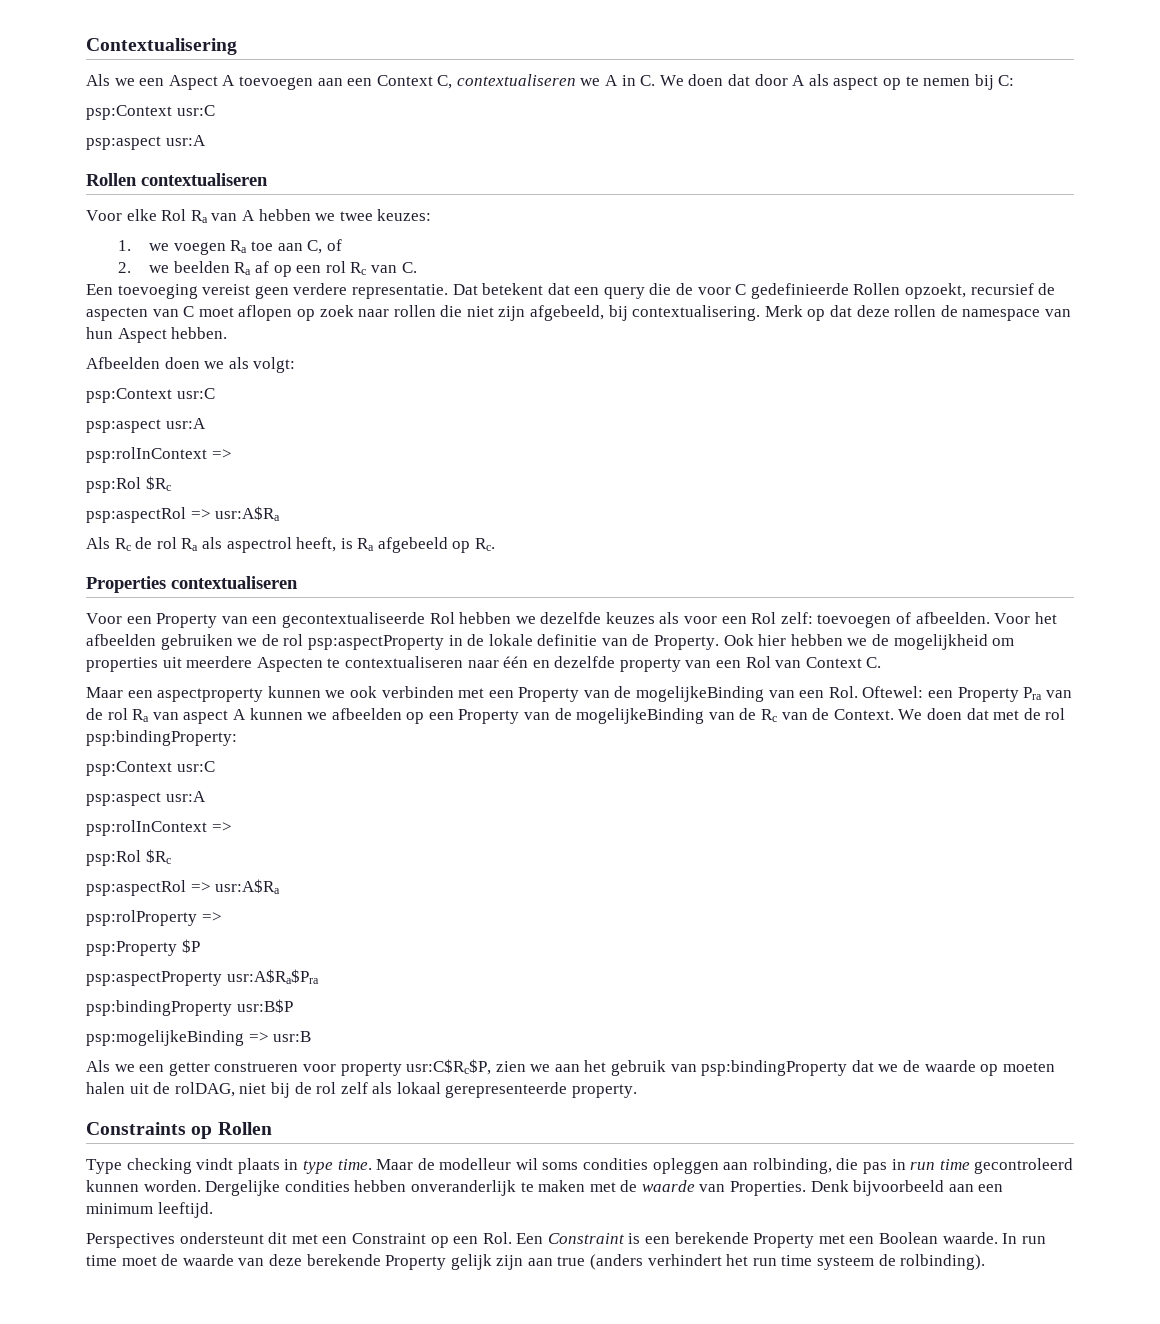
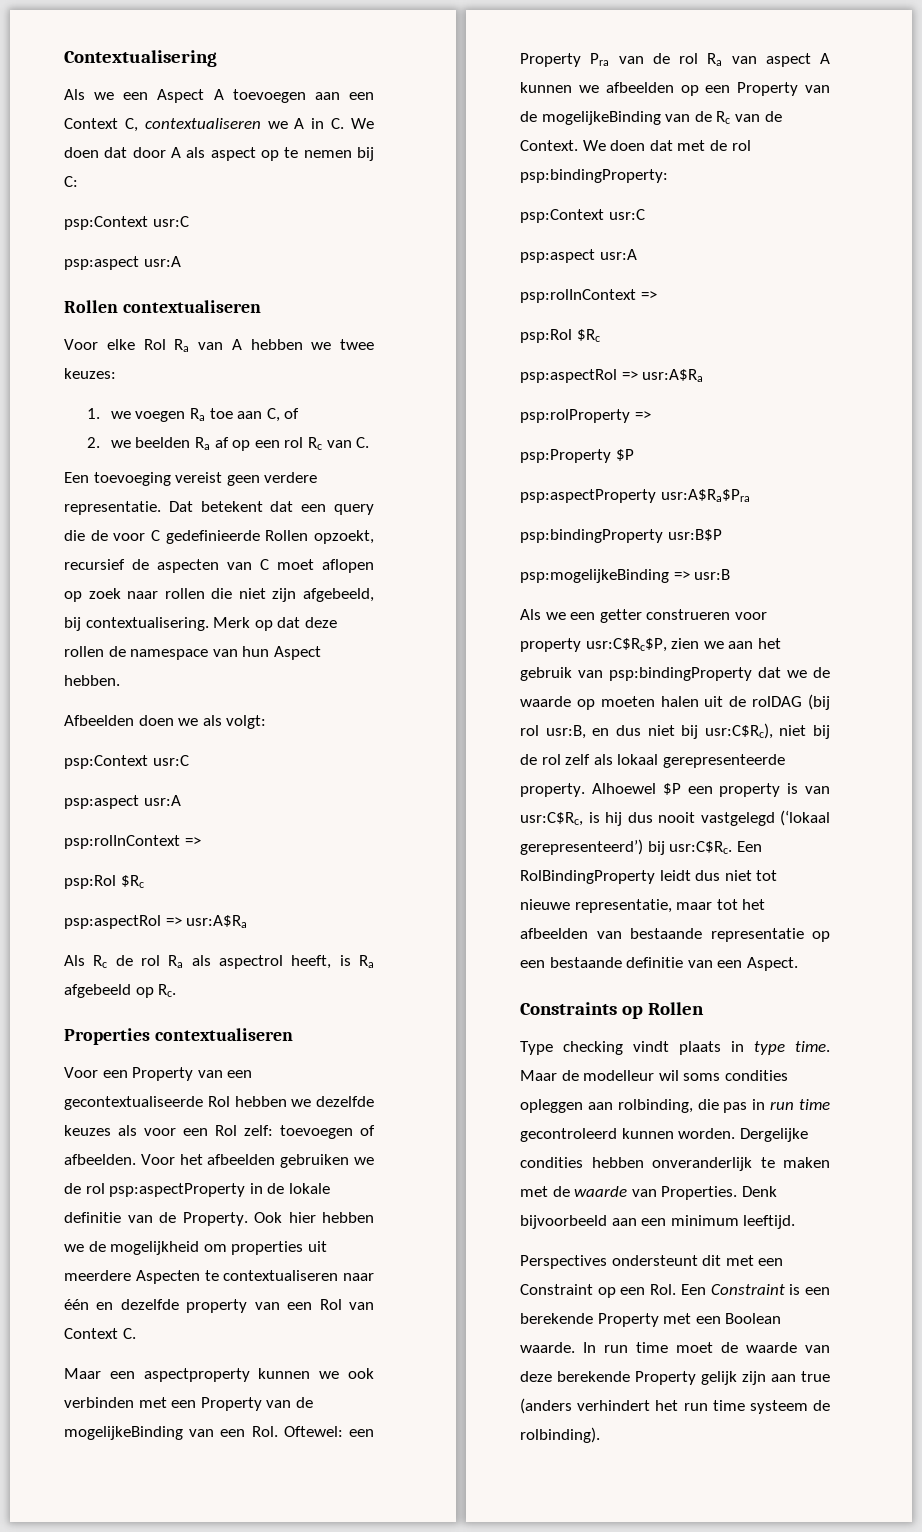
- Als we een getter construeren voor property usr:C$Rc$P, zien we aan het gebruik van psp:bindingProperty dat we de waarde op moeten halen uit de rolDAG, niet bij de rol zelf als lokaal gerepresenteerde property.
+ Als we een getter construeren voor property usr:C$Rc$P, zien we aan het gebruik van psp:bindingProperty dat we de waarde op moeten halen uit de rolDAG (bij rol usr:B, en dus niet bij usr:C$Rc), niet bij de rol zelf als lokaal gerepresenteerde property. Alhoewel $P een property is van usr:C$Rc, is hij dus nooit vastgelegd (‘lokaal gerepresenteerd’) bij usr:C$Rc. Een RolBindingProperty leidt dus niet tot nieuwe representatie, maar tot het afbeelden van bestaande representatie op een bestaande definitie van een Aspect.

